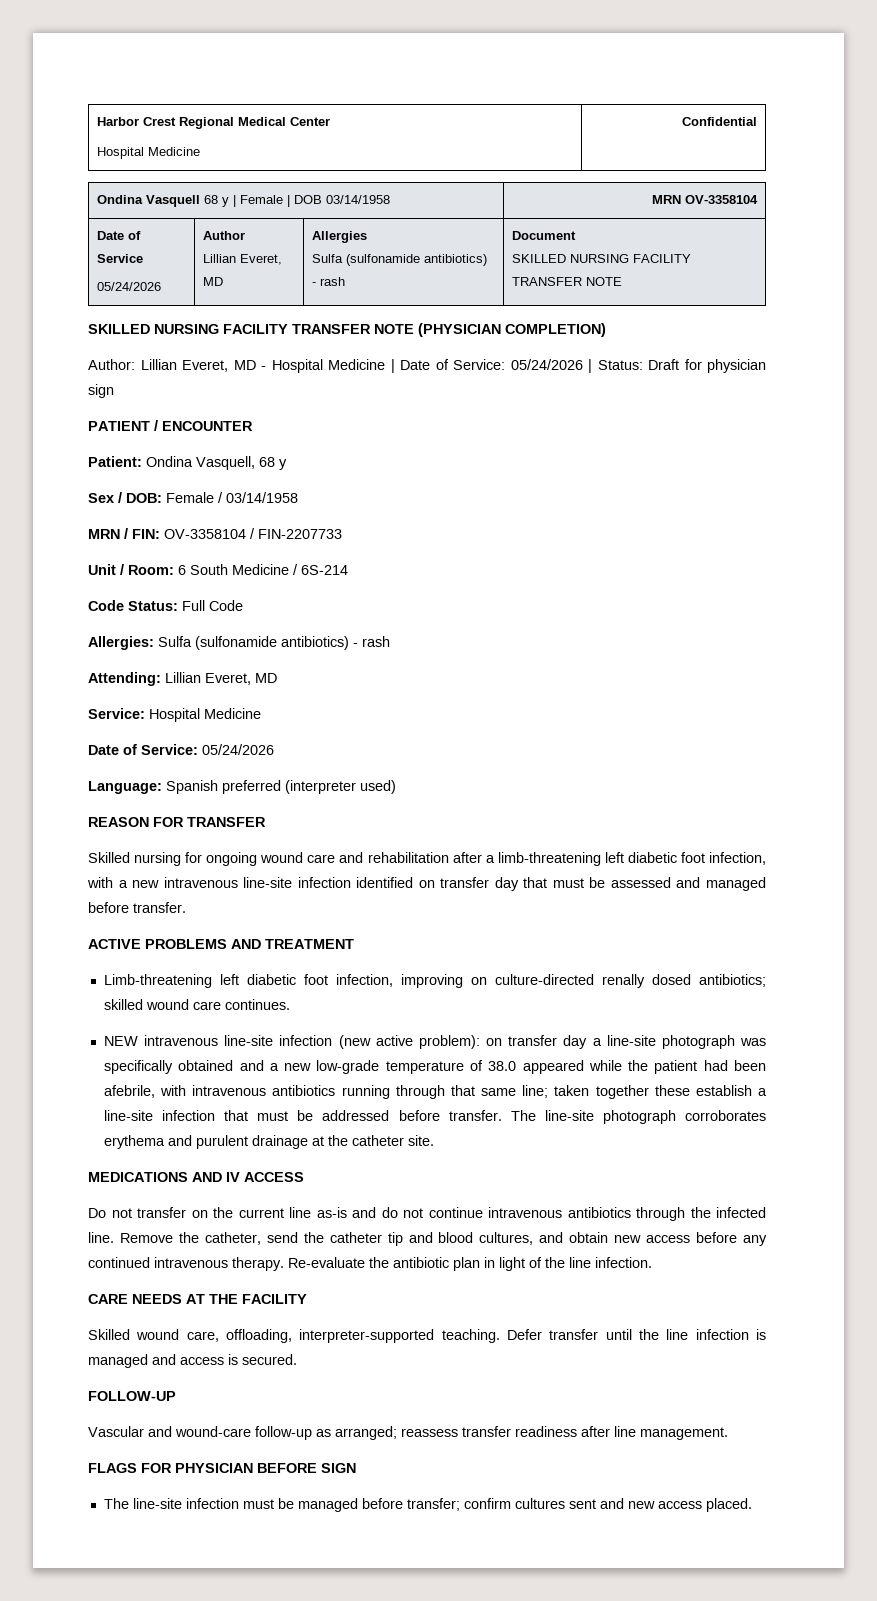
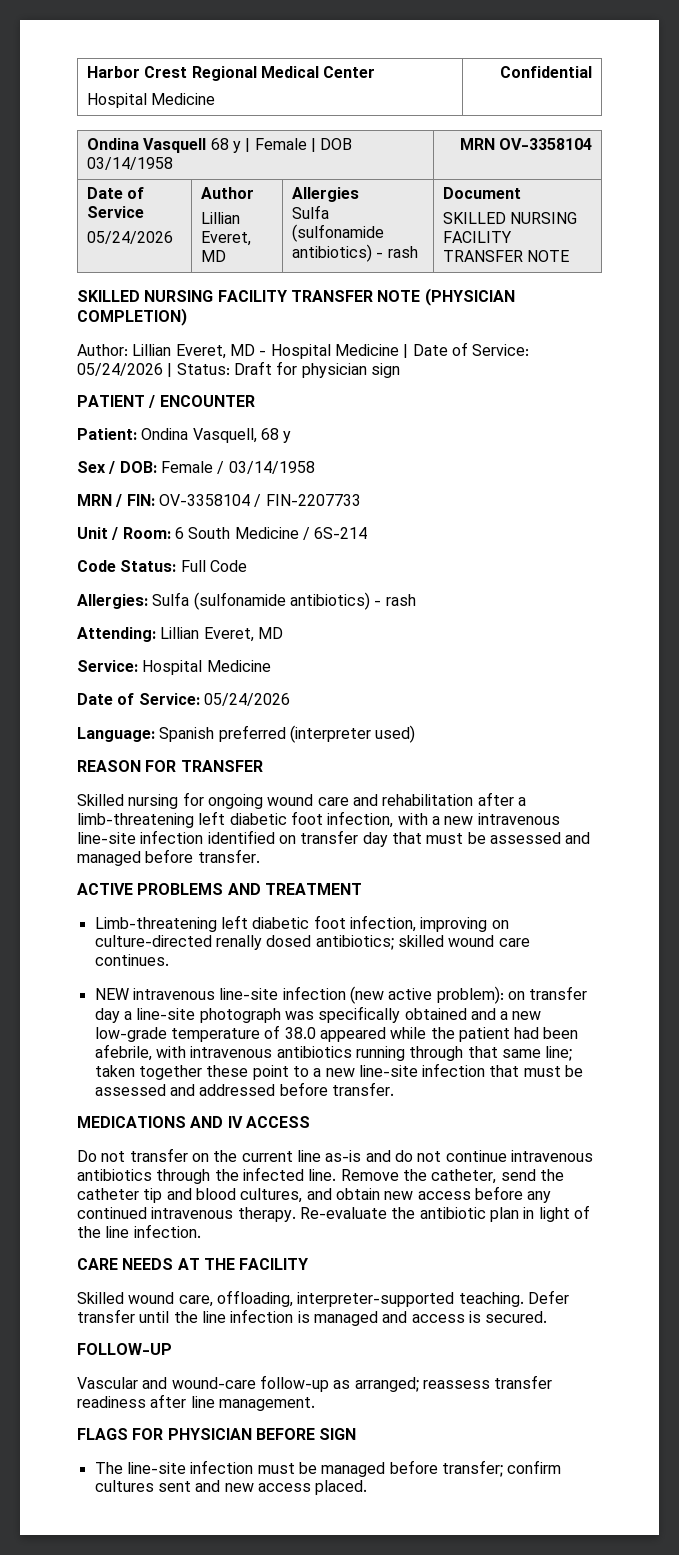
- NEW intravenous line-site infection (new active problem): on transfer day a line-site photograph was specifically obtained and a new low-grade temperature of 38.0 appeared while the patient had been afebrile, with intravenous antibiotics running through that same line; taken together these establish a line-site infection that must be addressed before transfer. The line-site photograph corroborates erythema and purulent drainage at the catheter site.
+ NEW intravenous line-site infection (new active problem): on transfer day a line-site photograph was specifically obtained and a new low-grade temperature of 38.0 appeared while the patient had been afebrile, with intravenous antibiotics running through that same line; taken together these point to a new line-site infection that must be assessed and addressed before transfer.

